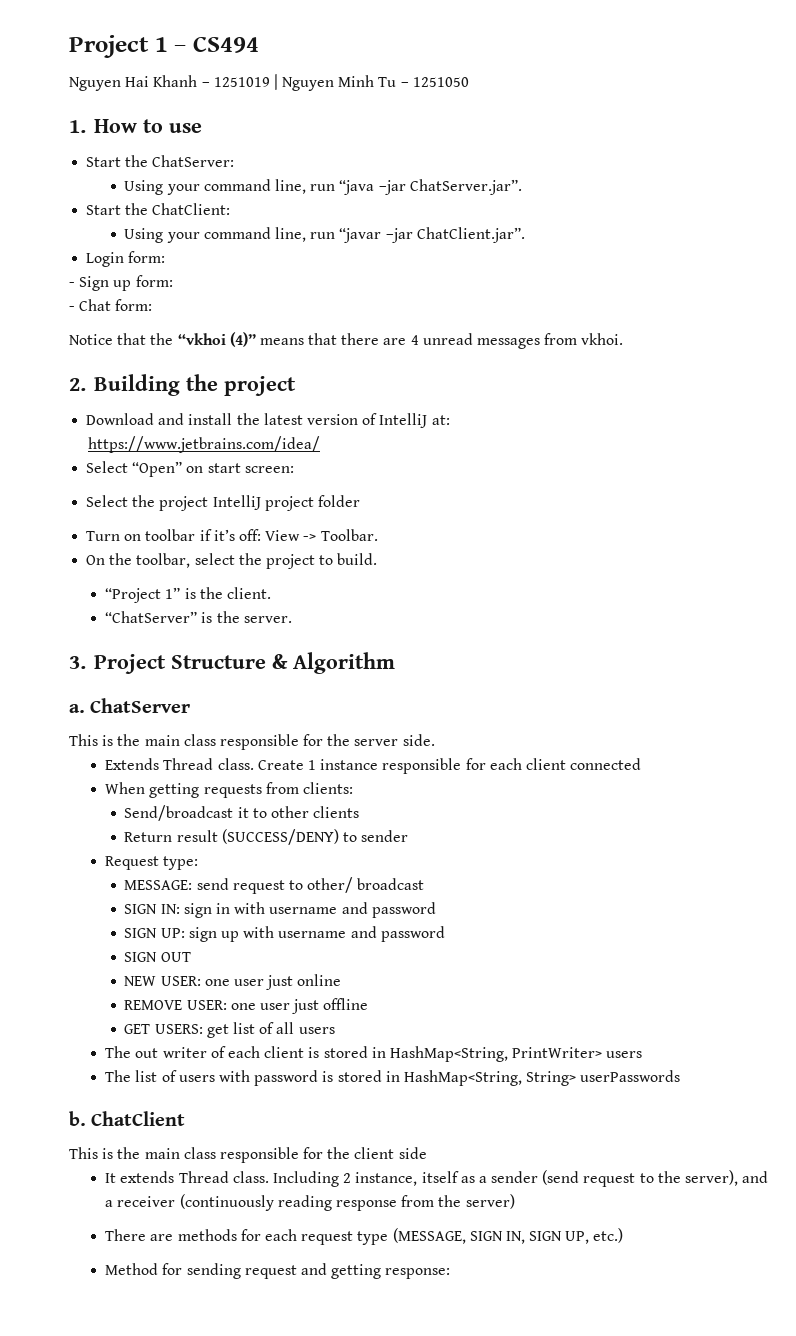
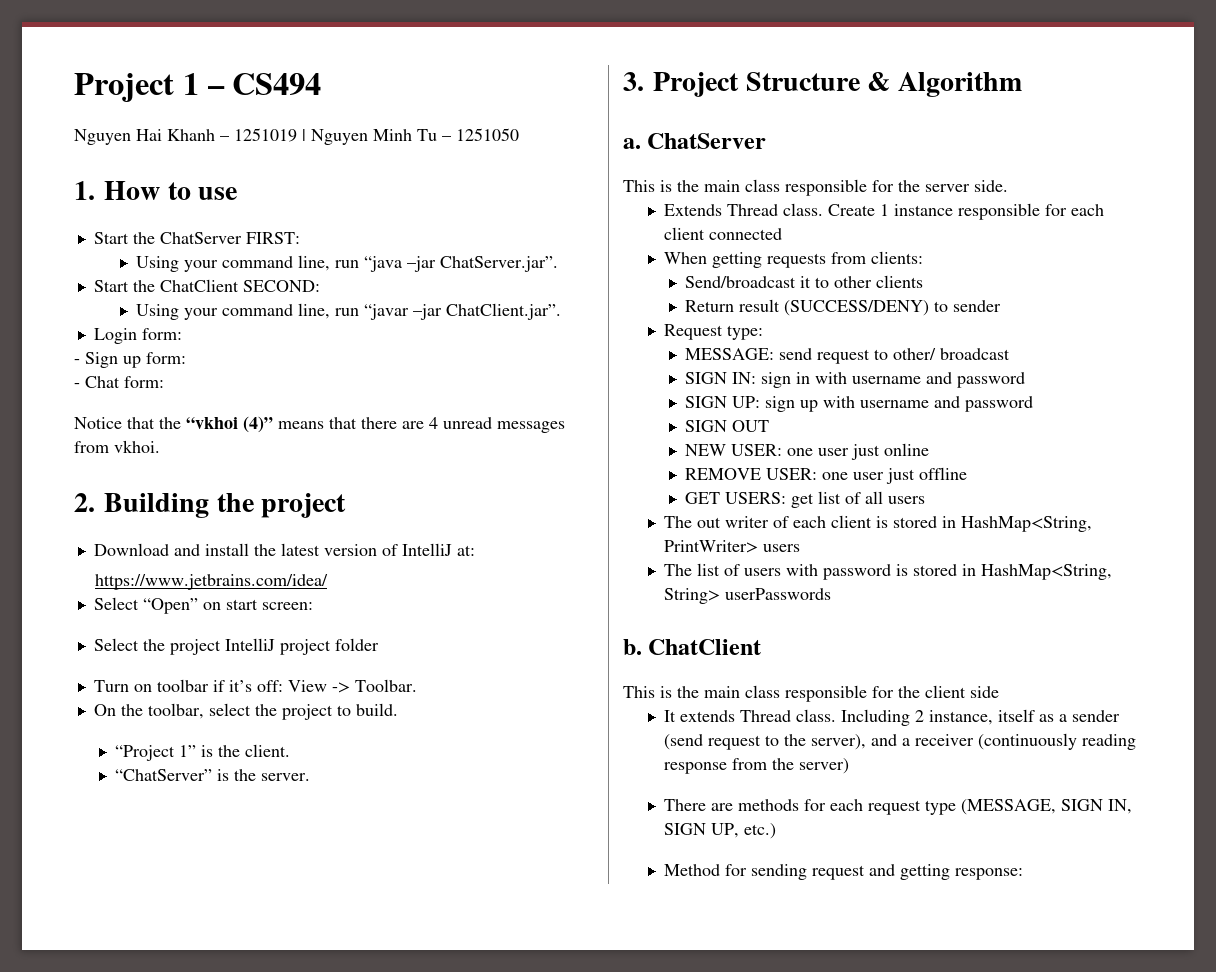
- Start the ChatServer:
+ Start the ChatServer FIRST:
- Start the ChatClient:
+ Start the ChatClient SECOND:

